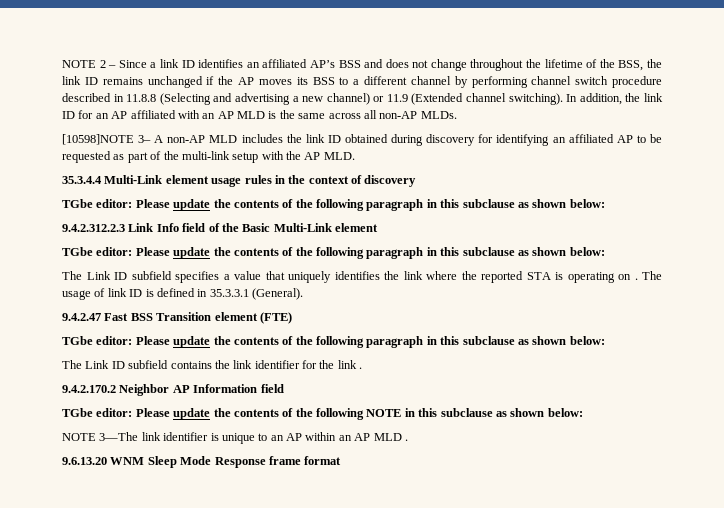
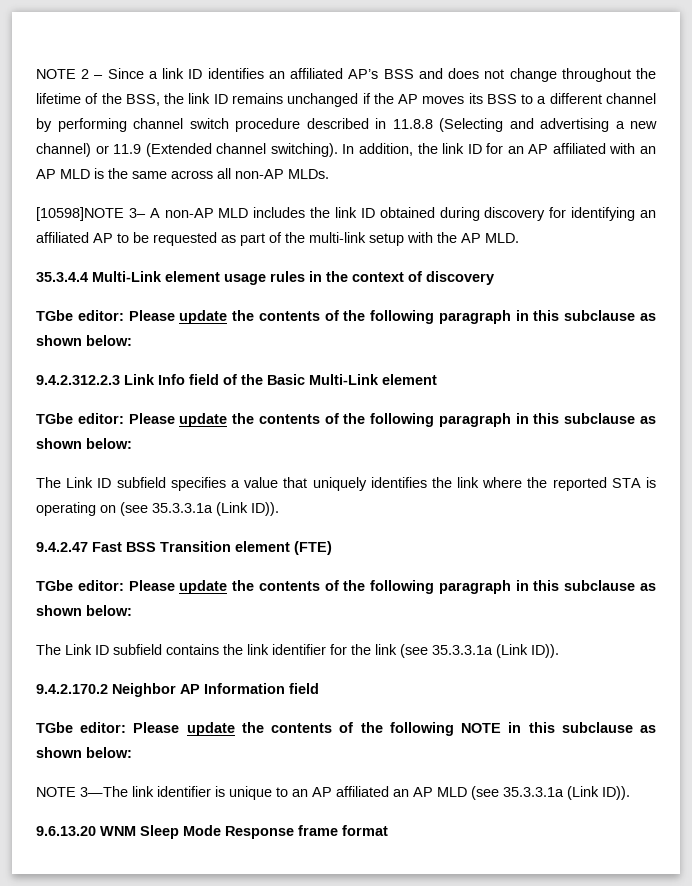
- The Link ID subfield specifies a value that uniquely identifies the link where the reported STA is operating on . The usage of link ID is defined in 35.3.3.1 (General).
+ The Link ID subfield specifies a value that uniquely identifies the link where the reported STA is operating on (see 35.3.3.1a (Link ID)).
- The Link ID subfield contains the link identifier for the link .
+ The Link ID subfield contains the link identifier for the link (see 35.3.3.1a (Link ID)).
- NOTE 3—The link identifier is unique to an AP within an AP MLD .
+ NOTE 3—The link identifier is unique to an AP affiliated an AP MLD (see 35.3.3.1a (Link ID)).

